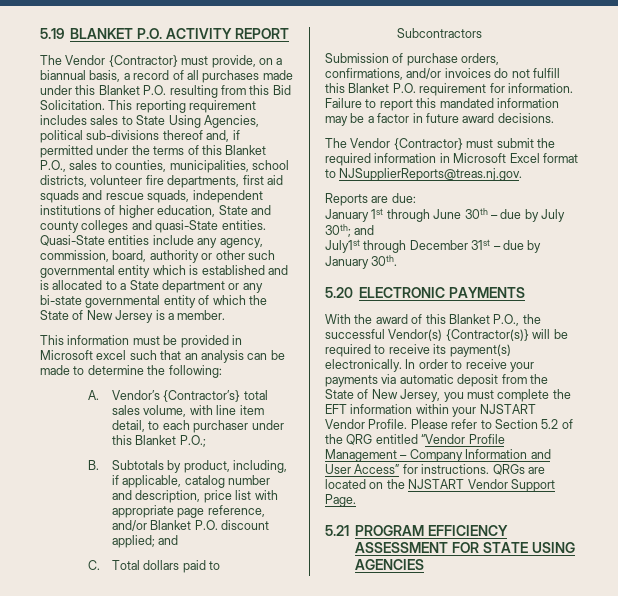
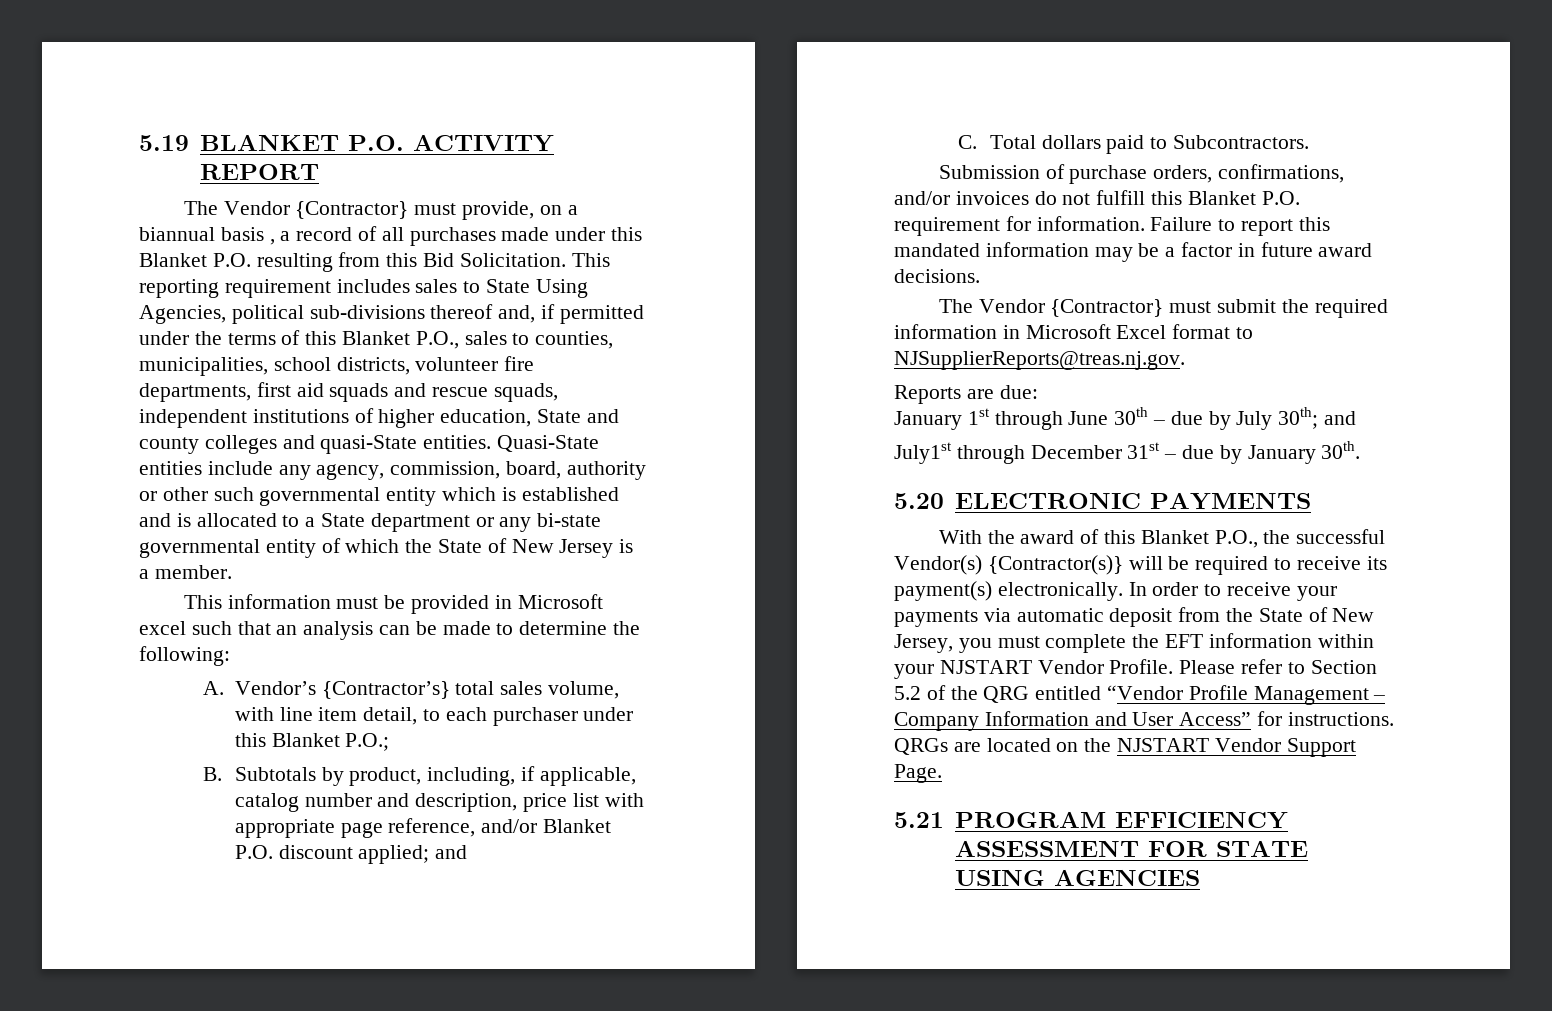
- The Vendor {Contractor} must provide, on a biannual basis, a record of all purchases made under this Blanket P.O. resulting from this Bid Solicitation.
+ The Vendor {Contractor} must provide, on a biannual basis , a record of all purchases made under this Blanket P.O. resulting from this Bid Solicitation.
- C. Total dollars paid to Subcontractors
+ C. Total dollars paid to Subcontractors.

